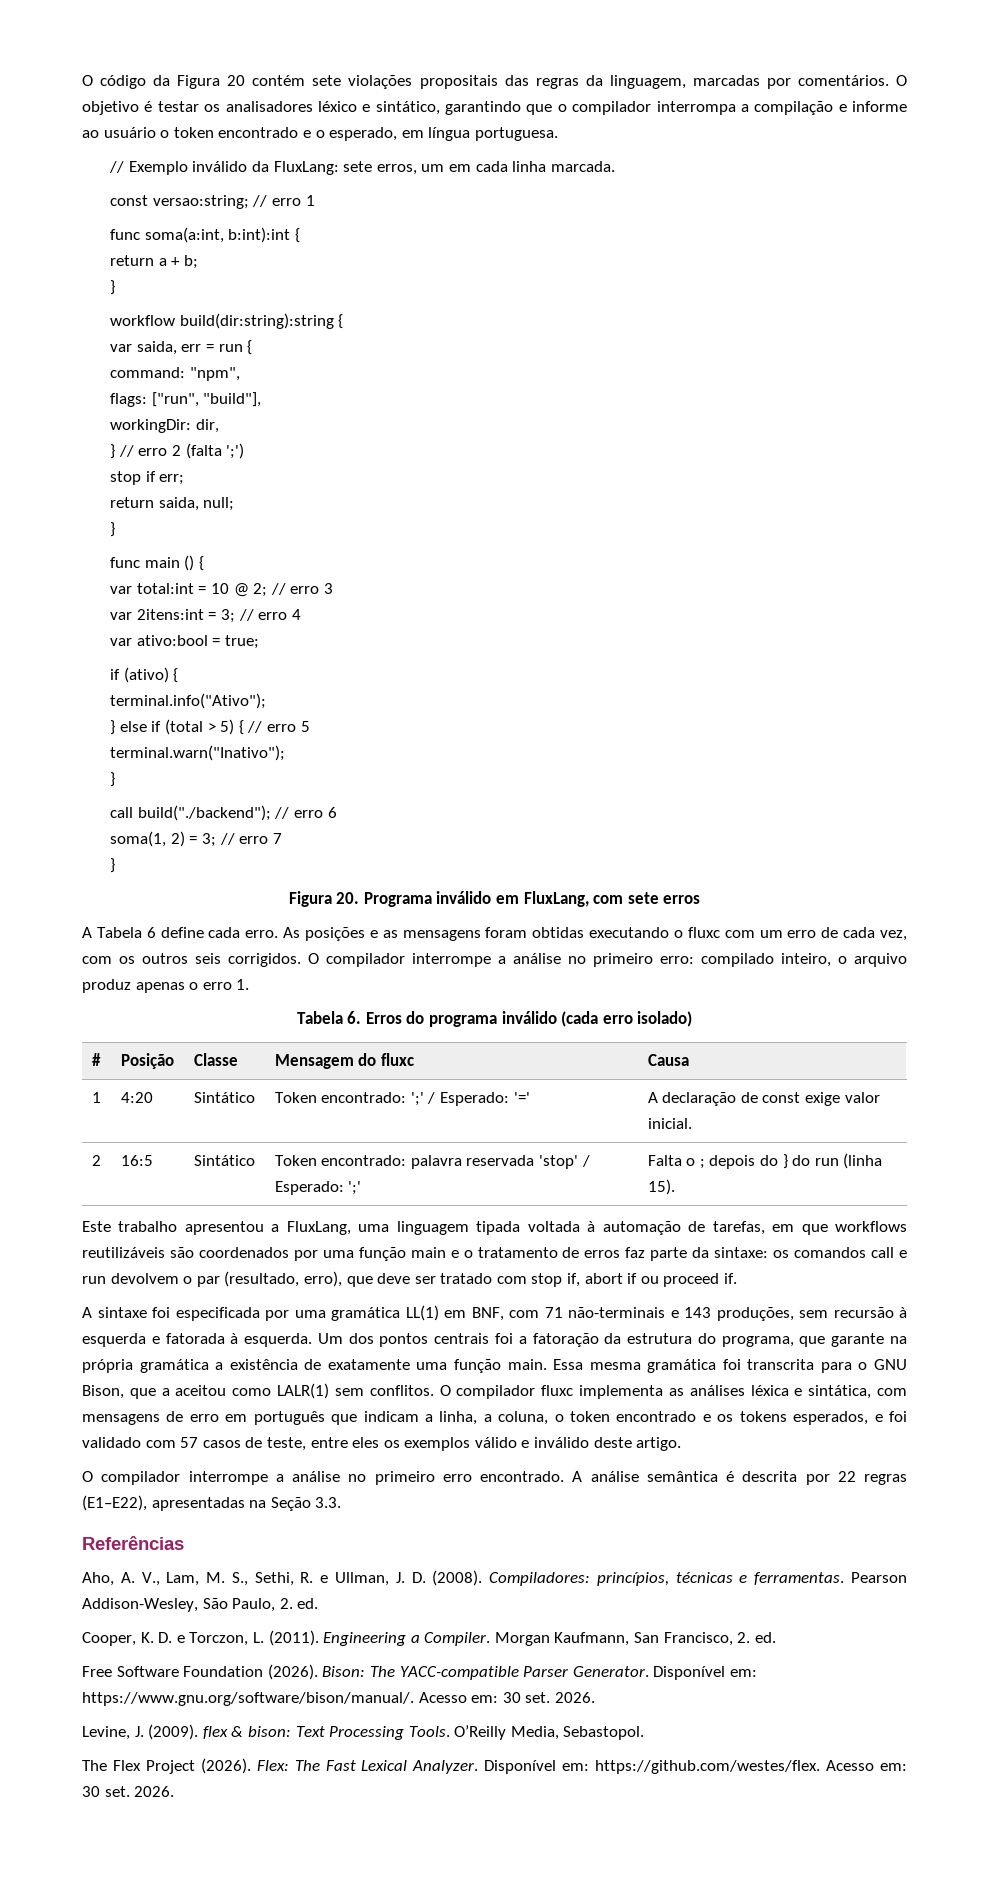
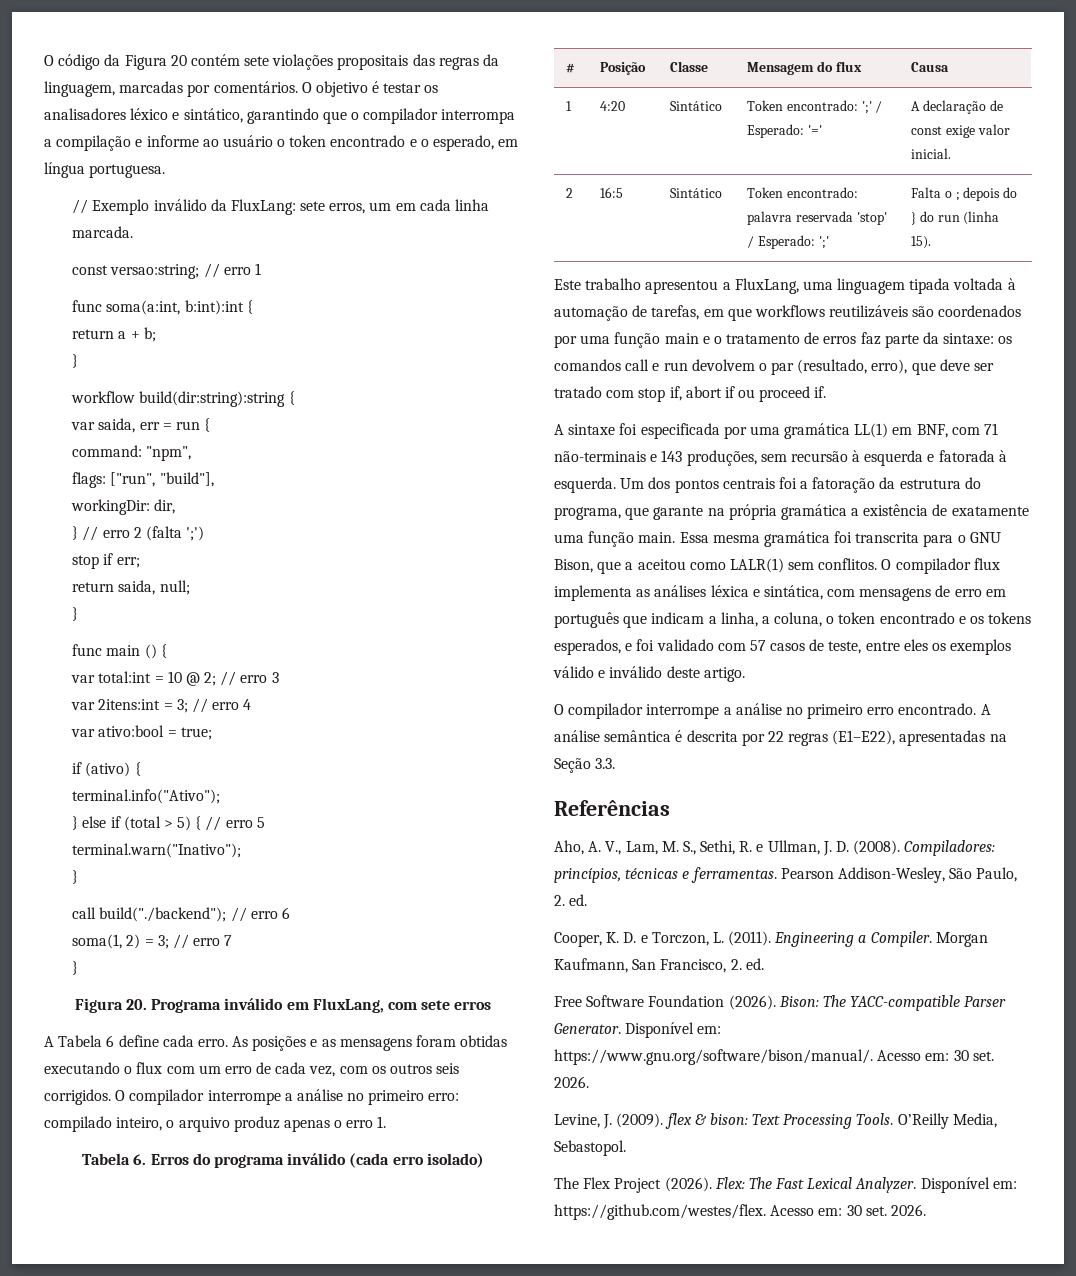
- As posições e as mensagens foram obtidas executando o fluxc com um erro de cada vez, com os outros seis corrigidos.
+ As posições e as mensagens foram obtidas executando o flux com um erro de cada vez, com os outros seis corrigidos.
- # | Posição | Classe | Mensagem do fluxc | Causa
+ # | Posição | Classe | Mensagem do flux | Causa
- O compilador fluxc implementa as análises léxica e sintática, com mensagens de erro em português que indicam a linha, a coluna, o token encontrado e os tokens esperados, e foi validado com 57 casos de teste, entre eles os exemplos válido e inválido deste artigo.
+ O compilador flux implementa as análises léxica e sintática, com mensagens de erro em português que indicam a linha, a coluna, o token encontrado e os tokens esperados, e foi validado com 57 casos de teste, entre eles os exemplos válido e inválido deste artigo.

